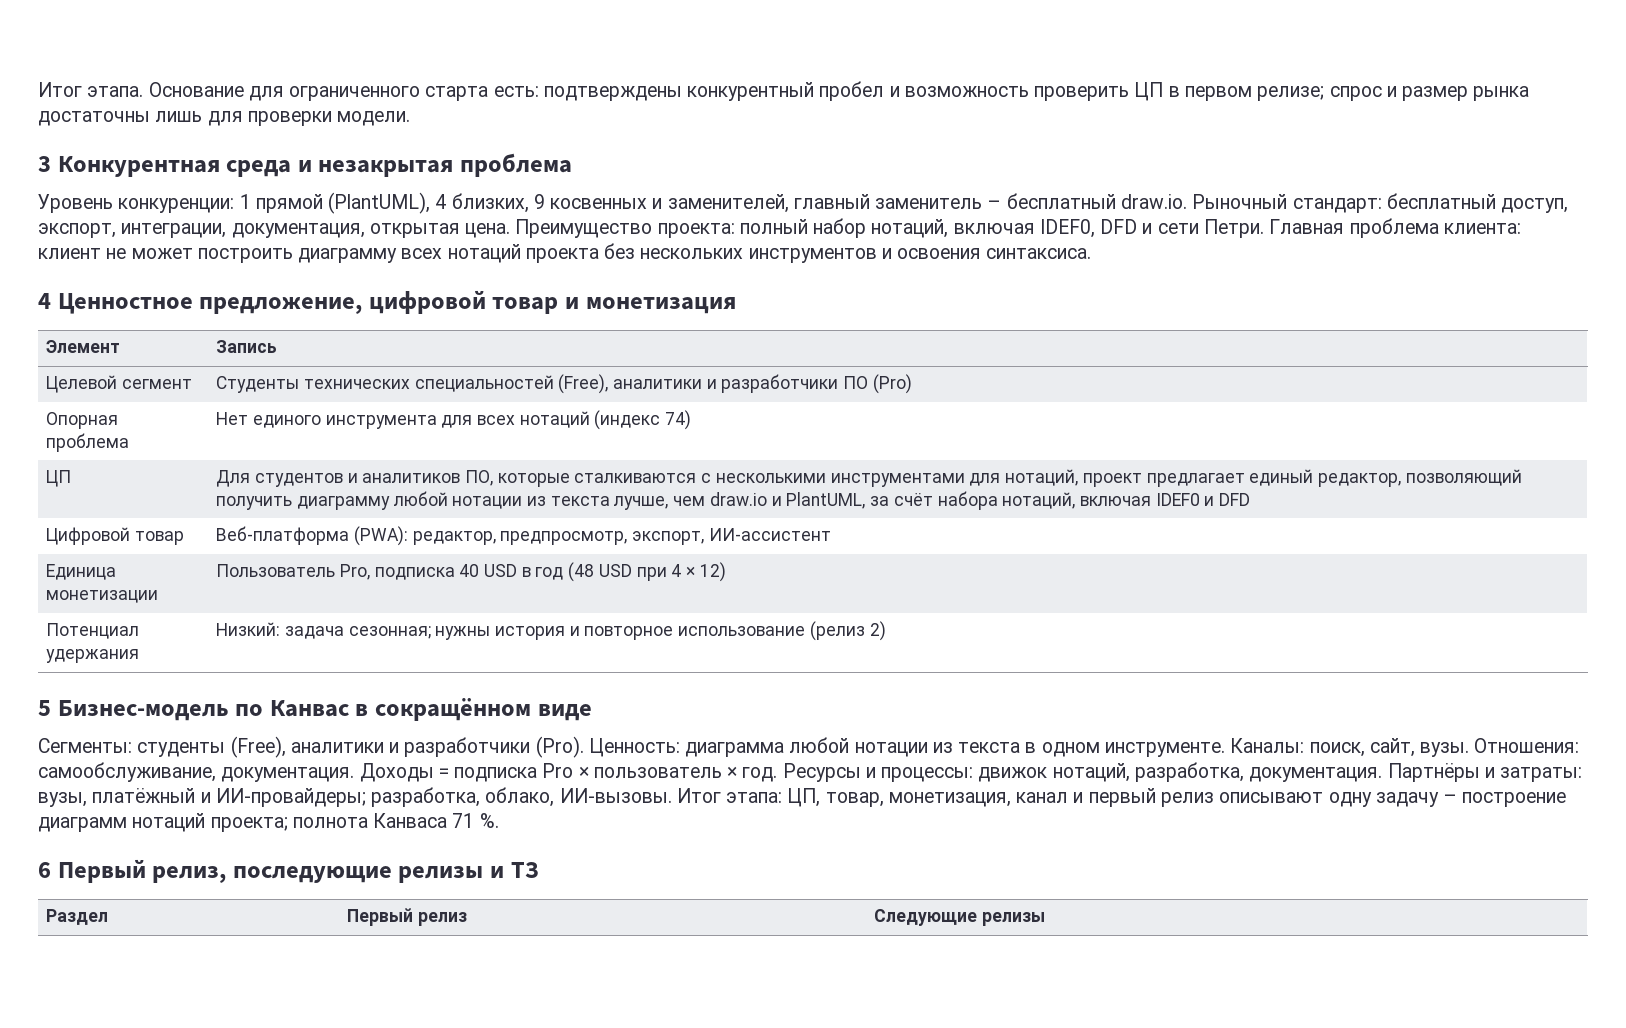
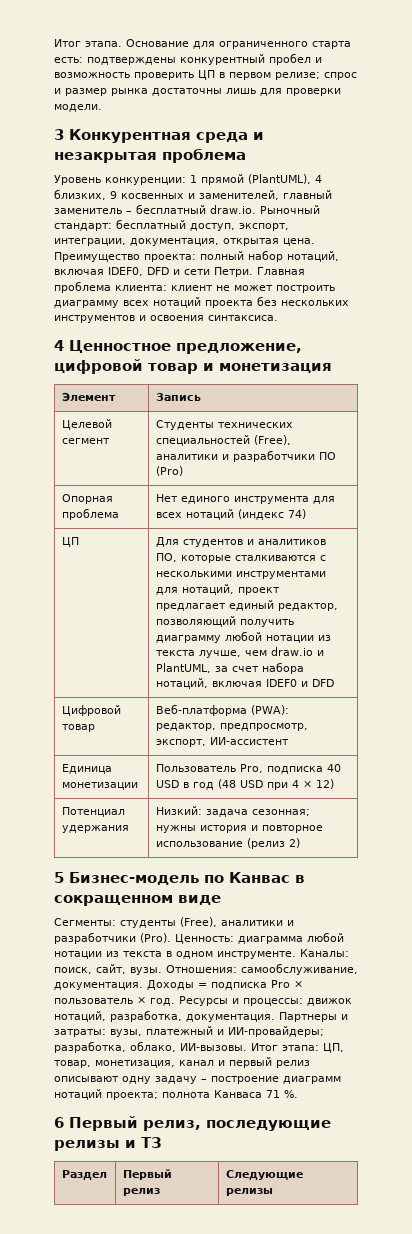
- ЦП | Для студентов и аналитиков ПО, которые сталкиваются с несколькими инструментами для нотаций, проект предлагает единый редактор, позволяющий получить диаграмму любой нотации из текста лучше, чем draw.io и PlantUML, за счёт набора нотаций, включая IDEF0 и DFD
+ ЦП | Для студентов и аналитиков ПО, которые сталкиваются с несколькими инструментами для нотаций, проект предлагает единый редактор, позволяющий получить диаграмму любой нотации из текста лучше, чем draw.io и PlantUML, за счет набора нотаций, включая IDEF0 и DFD
- 5 Бизнес-модель по Канвас в сокращённом виде
+ 5 Бизнес-модель по Канвас в сокращенном виде
- Партнёры и затраты: вузы, платёжный и ИИ-провайдеры; разработка, облако, ИИ-вызовы.
+ Партнеры и затраты: вузы, платежный и ИИ-провайдеры; разработка, облако, ИИ-вызовы.

